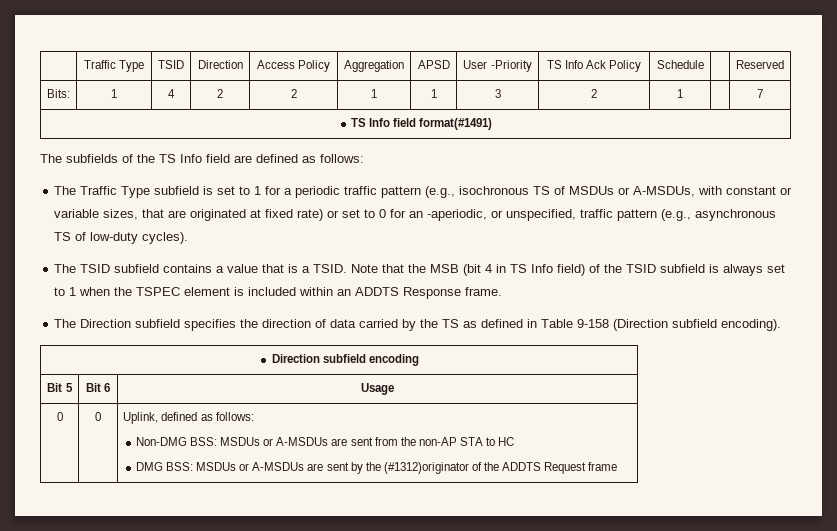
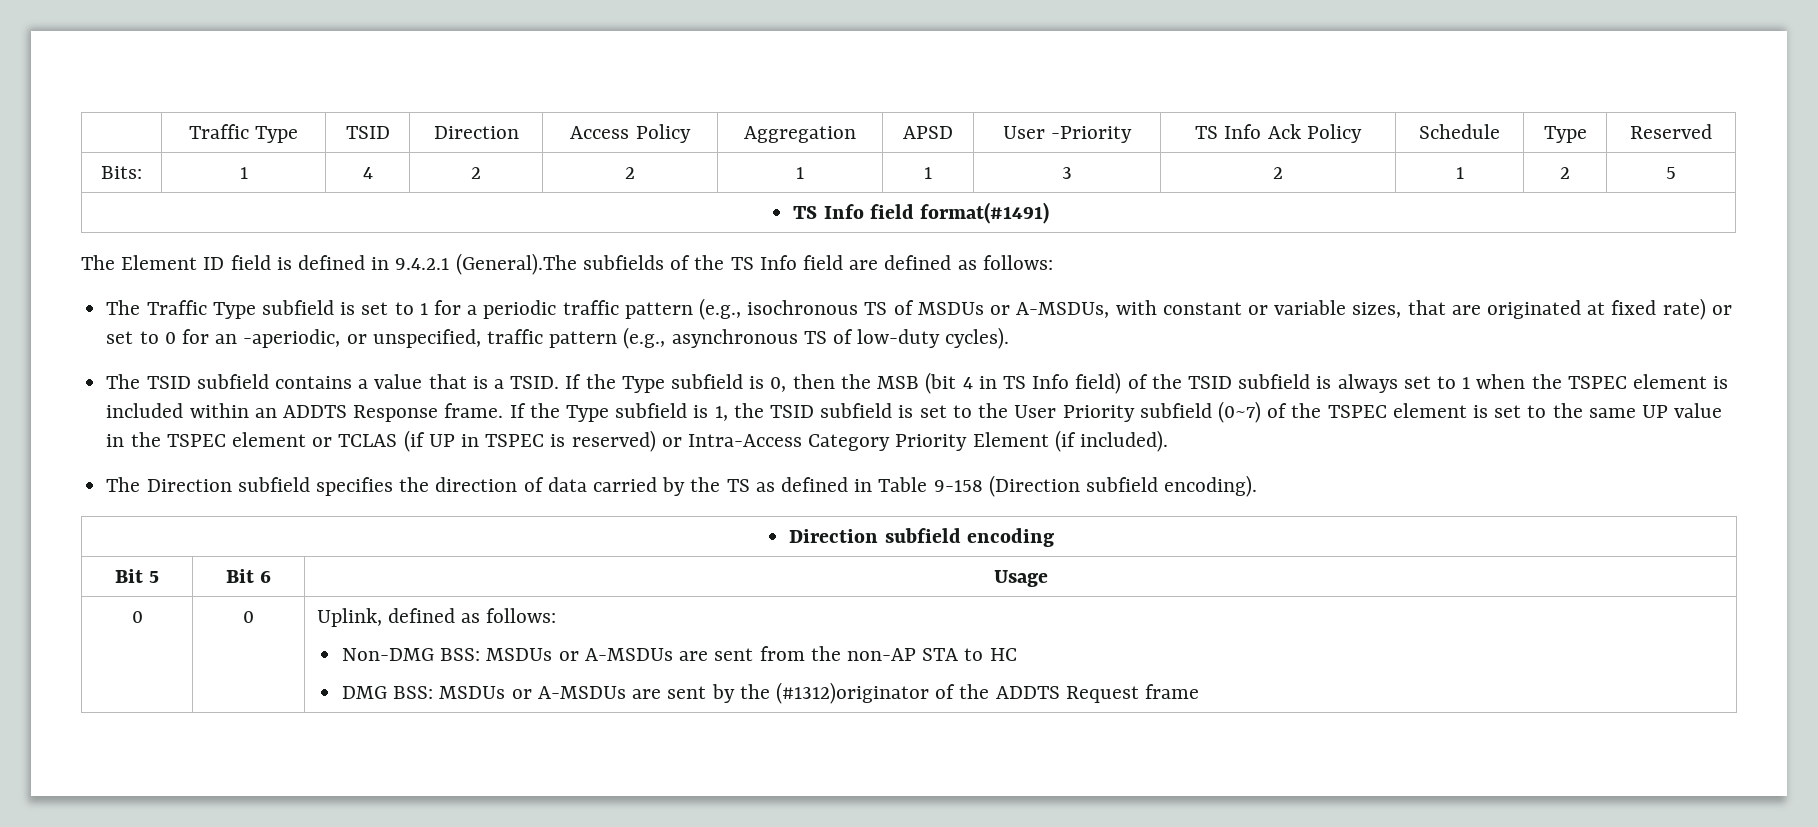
- | Traffic Type | TSID | Direction | Access Policy | Aggregation | APSD | User -Priority | TS Info Ack Policy | Schedule | | Reserved
+ | Traffic Type | TSID | Direction | Access Policy | Aggregation | APSD | User -Priority | TS Info Ack Policy | Schedule | Type | Reserved
- Bits: | 1 | 4 | 2 | 2 | 1 | 1 | 3 | 2 | 1 | | 7
+ Bits: | 1 | 4 | 2 | 2 | 1 | 1 | 3 | 2 | 1 | 2 | 5
- The subfields of the TS Info field are defined as follows:
+ The Element ID field is defined in 9.4.2.1 (General).The subfields of the TS Info field are defined as follows:
- Note that the MSB (bit 4 in TS Info field) of the TSID subfield is always set to 1 when the TSPEC element is included within an ADDTS Response frame.
+ If the Type subfield is 0, then the MSB (bit 4 in TS Info field) of the TSID subfield is always set to 1 when the TSPEC element is included within an ADDTS Response frame. If the Type subfield is 1, the TSID subfield is set to the User Priority subfield (0~7) of the TSPEC element is set to the same UP value in the TSPEC element or TCLAS (if UP in TSPEC is reserved) or Intra-Access Category Priority Element (if included).

